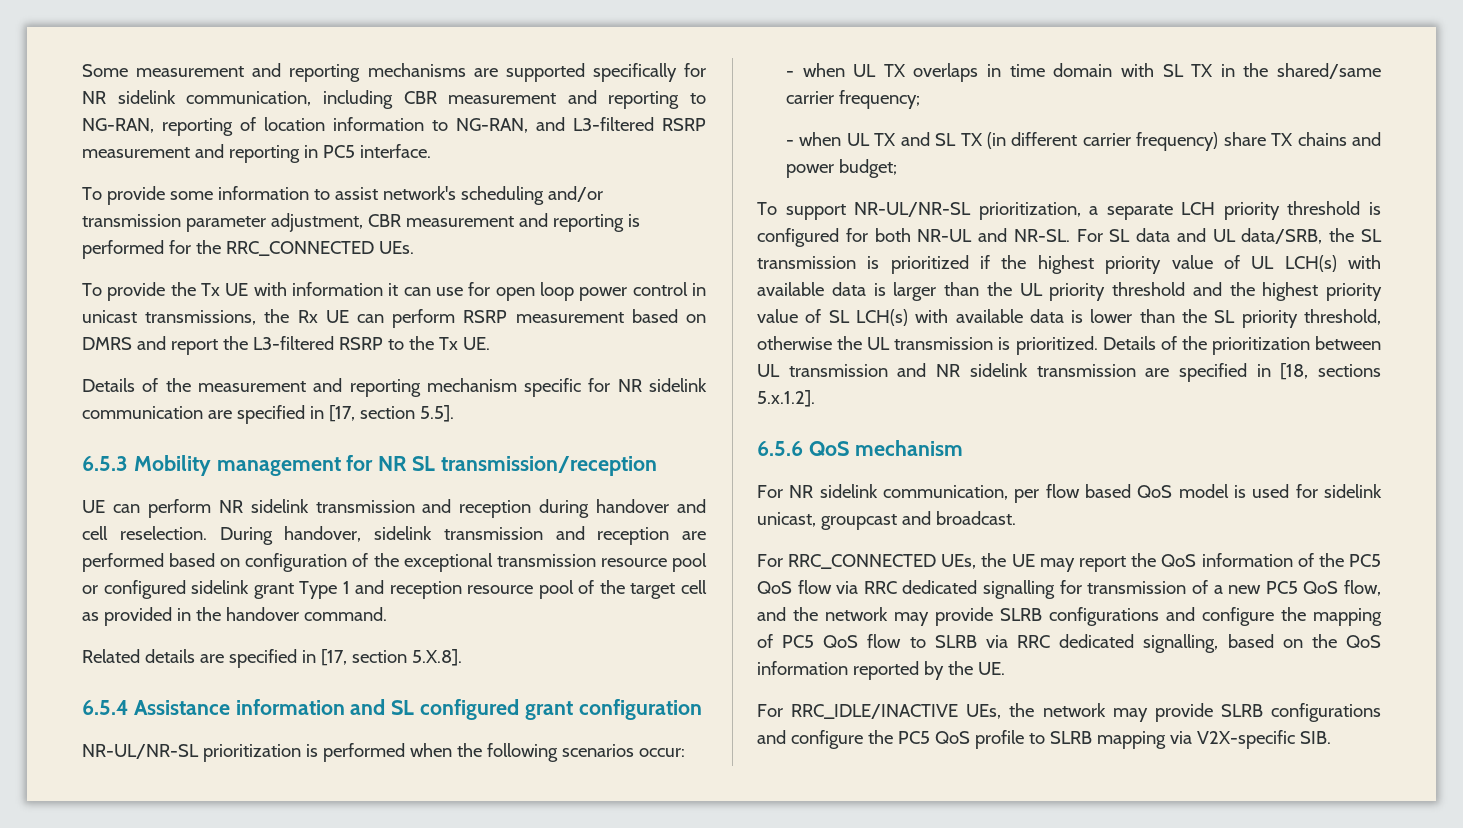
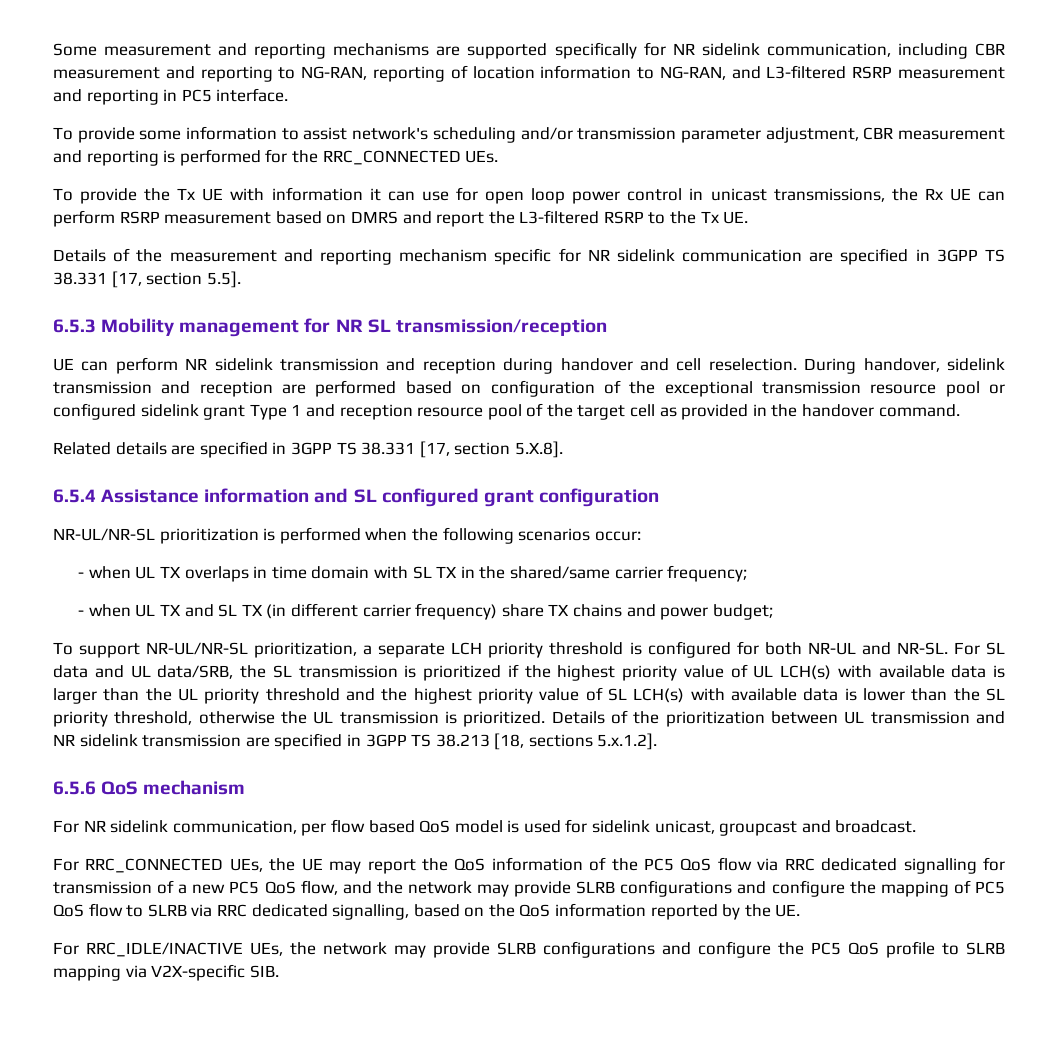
- Details of the measurement and reporting mechanism specific for NR sidelink communication are specified in [17, section 5.5].
+ Details of the measurement and reporting mechanism specific for NR sidelink communication are specified in 3GPP TS 38.331 [17, section 5.5].
- Related details are specified in [17, section 5.X.8].
+ Related details are specified in 3GPP TS 38.331 [17, section 5.X.8].
- Details of the prioritization between UL transmission and NR sidelink transmission are specified in [18, sections 5.x.1.2].
+ Details of the prioritization between UL transmission and NR sidelink transmission are specified in 3GPP TS 38.213 [18, sections 5.x.1.2].

